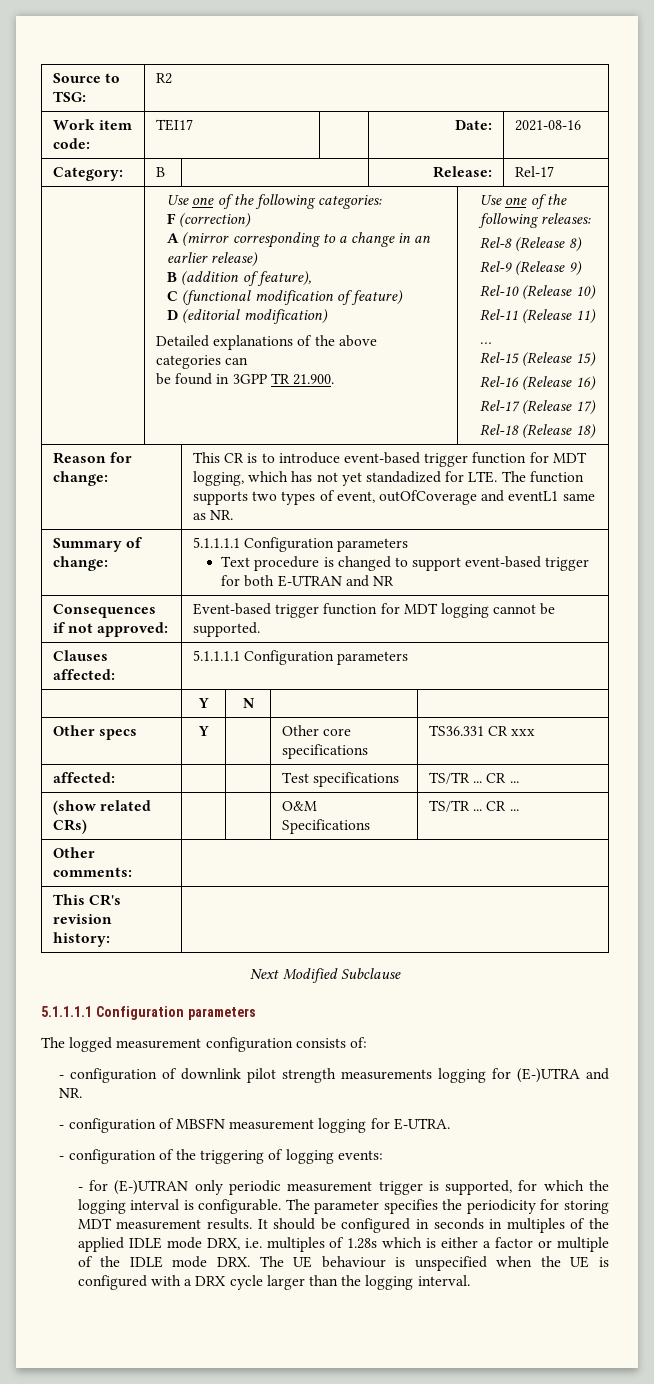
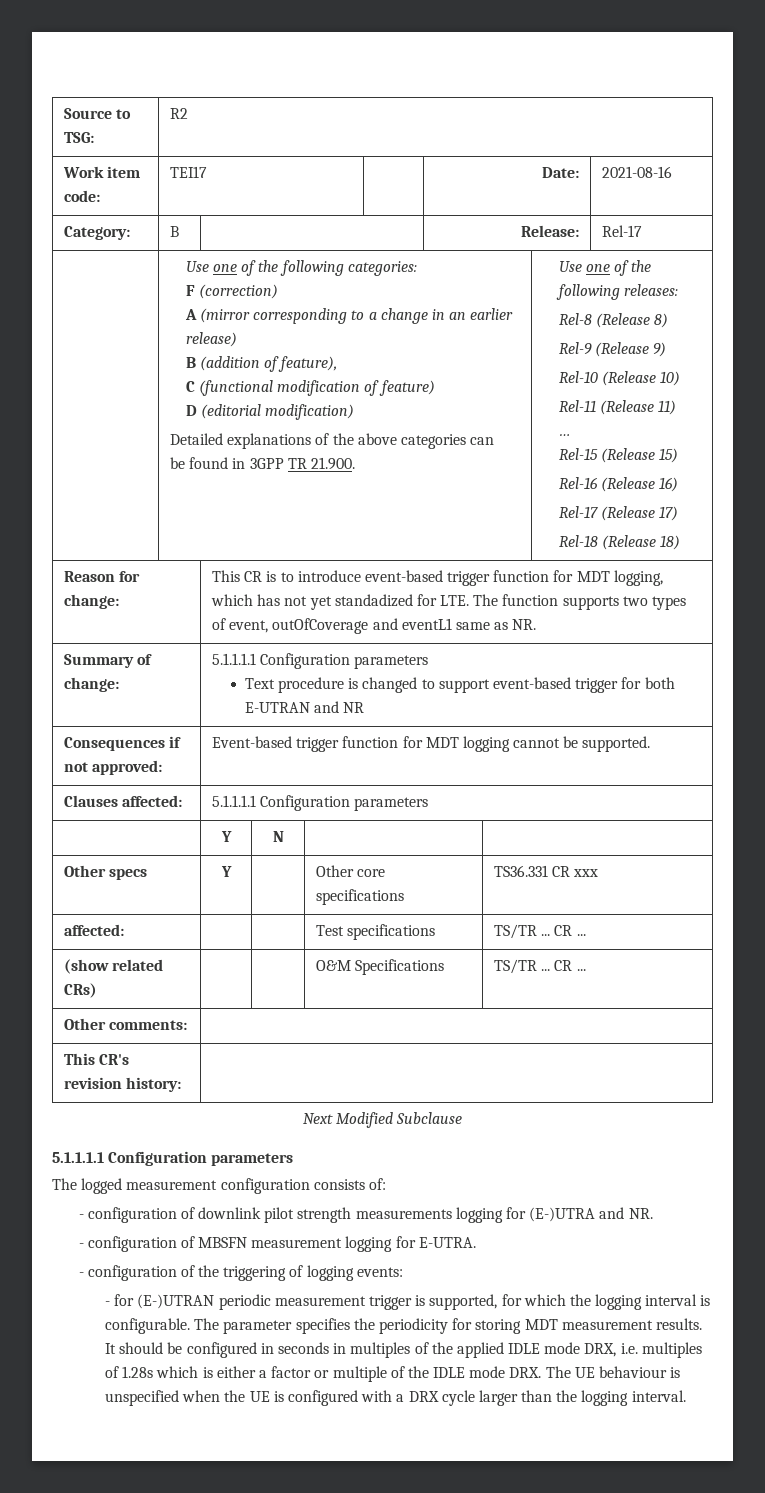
- - for (E-)UTRAN only periodic measurement trigger is supported, for which the logging interval is configurable.
+ - for (E-)UTRAN periodic measurement trigger is supported, for which the logging interval is configurable.

